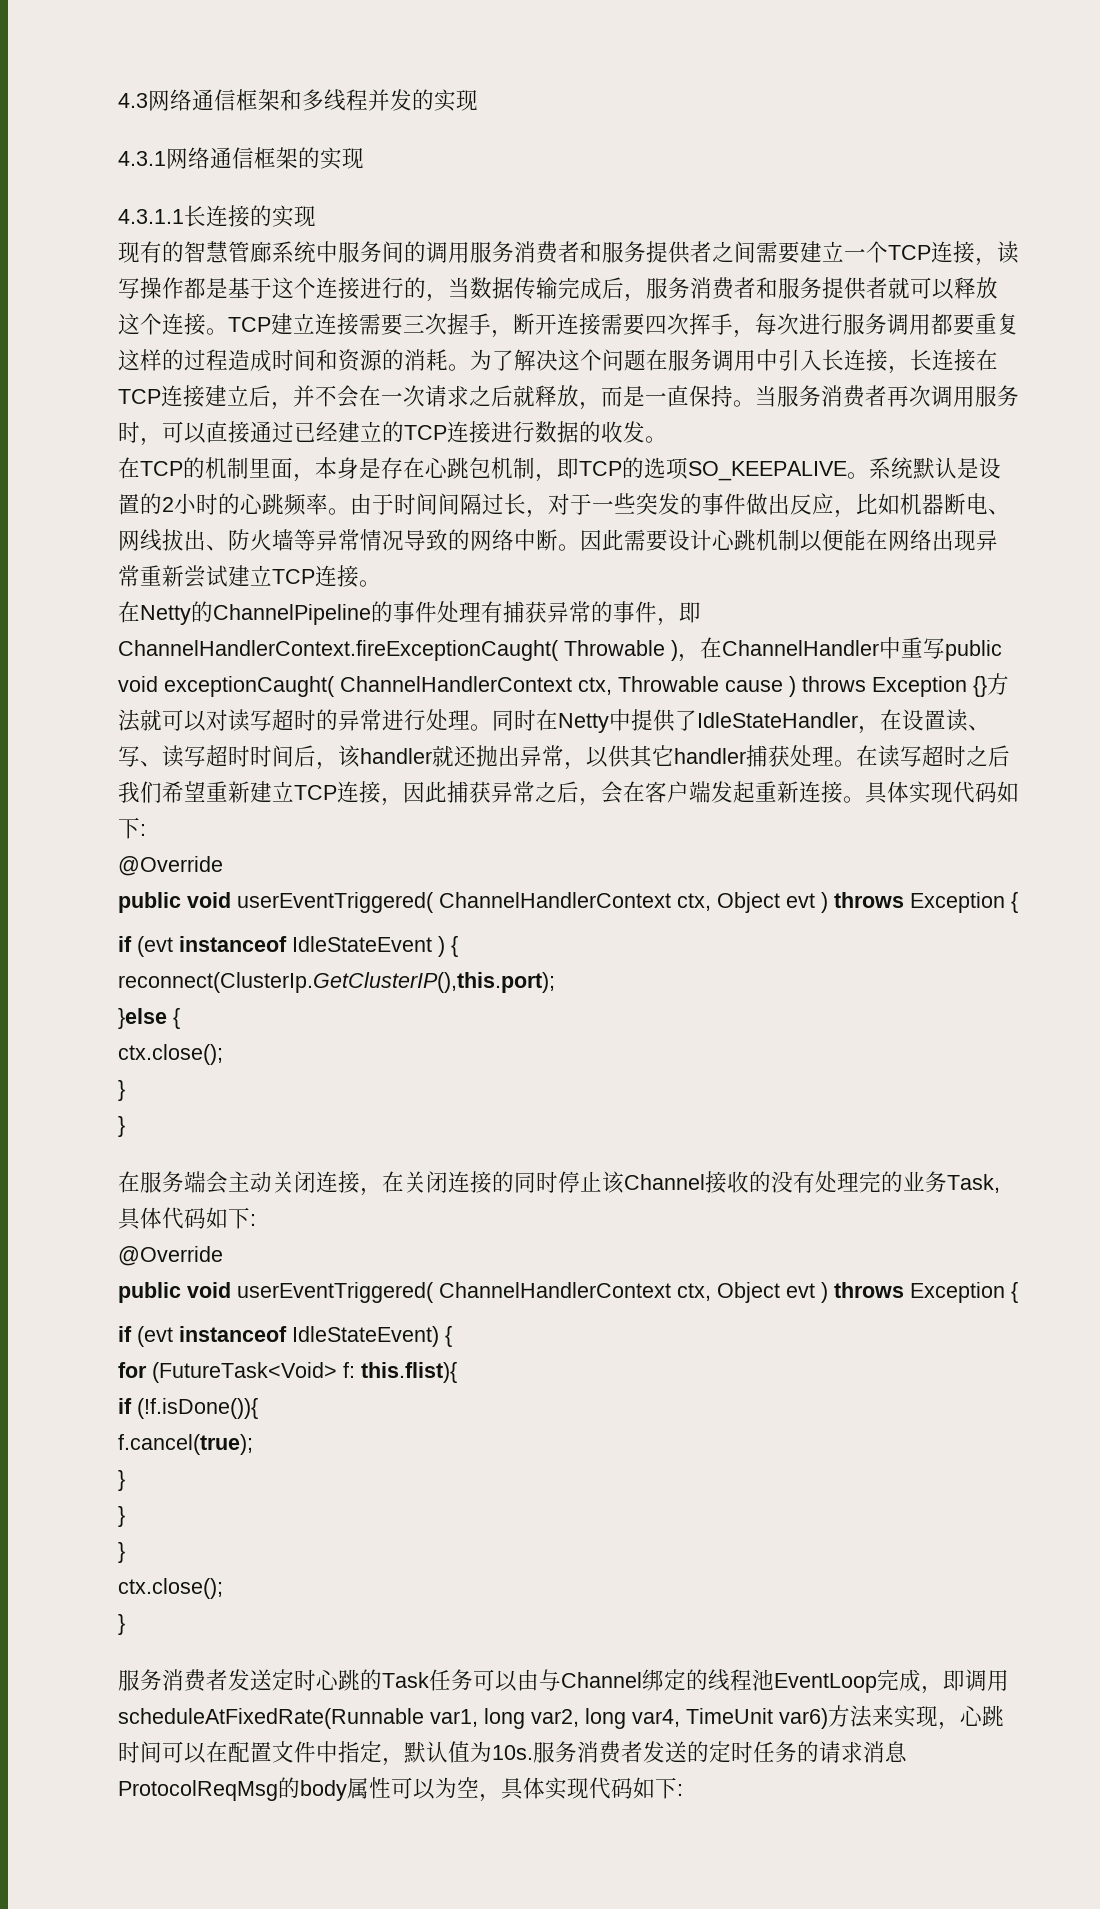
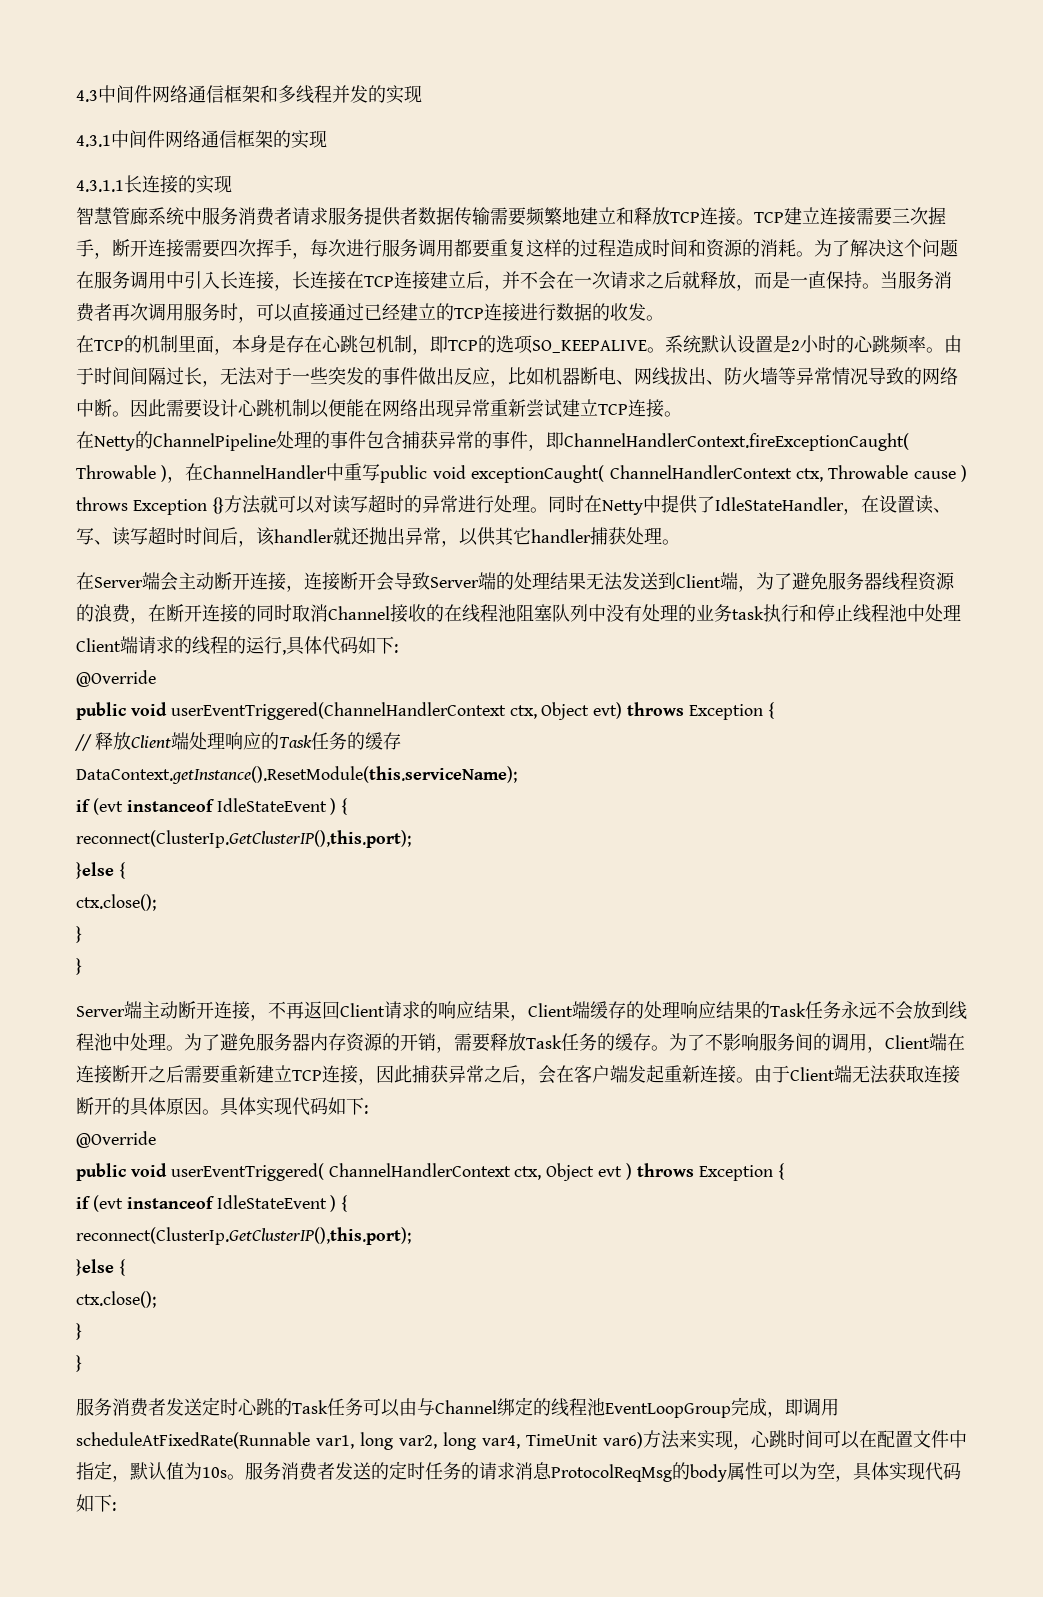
- 4.3网络通信框架和多线程并发的实现
+ 4.3中间件网络通信框架和多线程并发的实现
- 4.3.1网络通信框架的实现
+ 4.3.1中间件网络通信框架的实现
- 现有的智慧管廊系统中服务间的调用服务消费者和服务提供者之间需要建立一个TCP连接，读写操作都是基于这个连接进行的，当数据传输完成后，服务消费者和服务提供者就可以释放这个连接。
+ 智慧管廊系统中服务消费者请求服务提供者数据传输需要频繁地建立和释放TCP连接。
- 系统默认是设置的2小时的心跳频率。
+ 系统默认设置是2小时的心跳频率。
- 由于时间间隔过长，对于一些突发的事件做出反应，比如机器断电、网线拔出、防火墙等异常情况导致的网络中断。
+ 由于时间间隔过长，无法对于一些突发的事件做出反应，比如机器断电、网线拔出、防火墙等异常情况导致的网络中断。
- 在Netty的ChannelPipeline的事件处理有捕获异常的事件，即ChannelHandlerContext.fireExceptionCaught( Throwable )，在ChannelHandler中重写public void exceptionCaught( ChannelHandlerContext ctx, Throwable cause ) throws Exception {}方法就可以对读写超时的异常进行处理。
+ 在Netty的ChannelPipeline处理的事件包含捕获异常的事件，即ChannelHandlerContext.fireExceptionCaught( Throwable )，在ChannelHandler中重写public void exceptionCaught( ChannelHandlerContext ctx, Throwable cause ) throws Exception {}方法就可以对读写超时的异常进行处理。
- 同时在Netty中提供了IdleStateHandler，在设置读、写、读写超时时间后，该handler就还抛出异常，以供其它handler捕获处理。在读写超时之后我们希望重新建立TCP连接，因此捕获异常之后，会在客户端发起重新连接。
+ 同时在Netty中提供了IdleStateHandler，在设置读、写、读写超时时间后，该handler就还抛出异常，以供其它handler捕获处理。
+ 在Server端会主动断开连接，连接断开会导致Server端的处理结果无法发送到Client端，为了避免服务器线程资源的浪费，在断开连接的同时取消Channel接收的在线程池阻塞队列中没有处理的业务task执行和停止线程池中处理Client端请求的线程的运行,具体代码如下:
+ @Override
+ public void userEventTriggered(ChannelHandlerContext ctx, Object evt) throws Exception {
+ // 释放Client端处理响应的Task任务的缓存
+ DataContext.getInstance().ResetModule(this.serviceName);
+ if (evt instanceof IdleStateEvent ) {
+ reconnect(ClusterIp.GetClusterIP(),this.port);
+ }else {
+ ctx.close();
+ }
+ }
+ Server端主动断开连接，不再返回Client请求的响应结果，Client端缓存的处理响应结果的Task任务永远不会放到线程池中处理。为了避免服务器内存资源的开销，需要释放Task任务的缓存。为了不影响服务间的调用，Client端在连接断开之后需要重新建立TCP连接，因此捕获异常之后，会在客户端发起重新连接。
+ 由于Client端无法获取连接断开的具体原因。
- 在服务端会主动关闭连接，在关闭连接的同时停止该Channel接收的没有处理完的业务Task,具体代码如下:
- @Override
- public void userEventTriggered( ChannelHandlerContext ctx, Object evt ) throws Exception {
- if (evt instanceof IdleStateEvent) {
- for (FutureTask<Void> f: this.flist){
- if (!f.isDone()){
- f.cancel(true);
- }
- }
- }
- ctx.close();
- }
- 服务消费者发送定时心跳的Task任务可以由与Channel绑定的线程池EventLoop完成，即调用scheduleAtFixedRate(Runnable var1, long var2, long var4, TimeUnit var6)方法来实现，心跳时间可以在配置文件中指定，默认值为10s.
+ 服务消费者发送定时心跳的Task任务可以由与Channel绑定的线程池EventLoopGroup完成，即调用scheduleAtFixedRate(Runnable var1, long var2, long var4, TimeUnit var6)方法来实现，心跳时间可以在配置文件中指定，默认值为10s。

